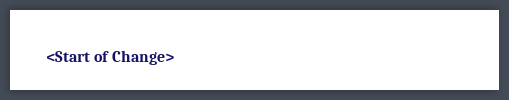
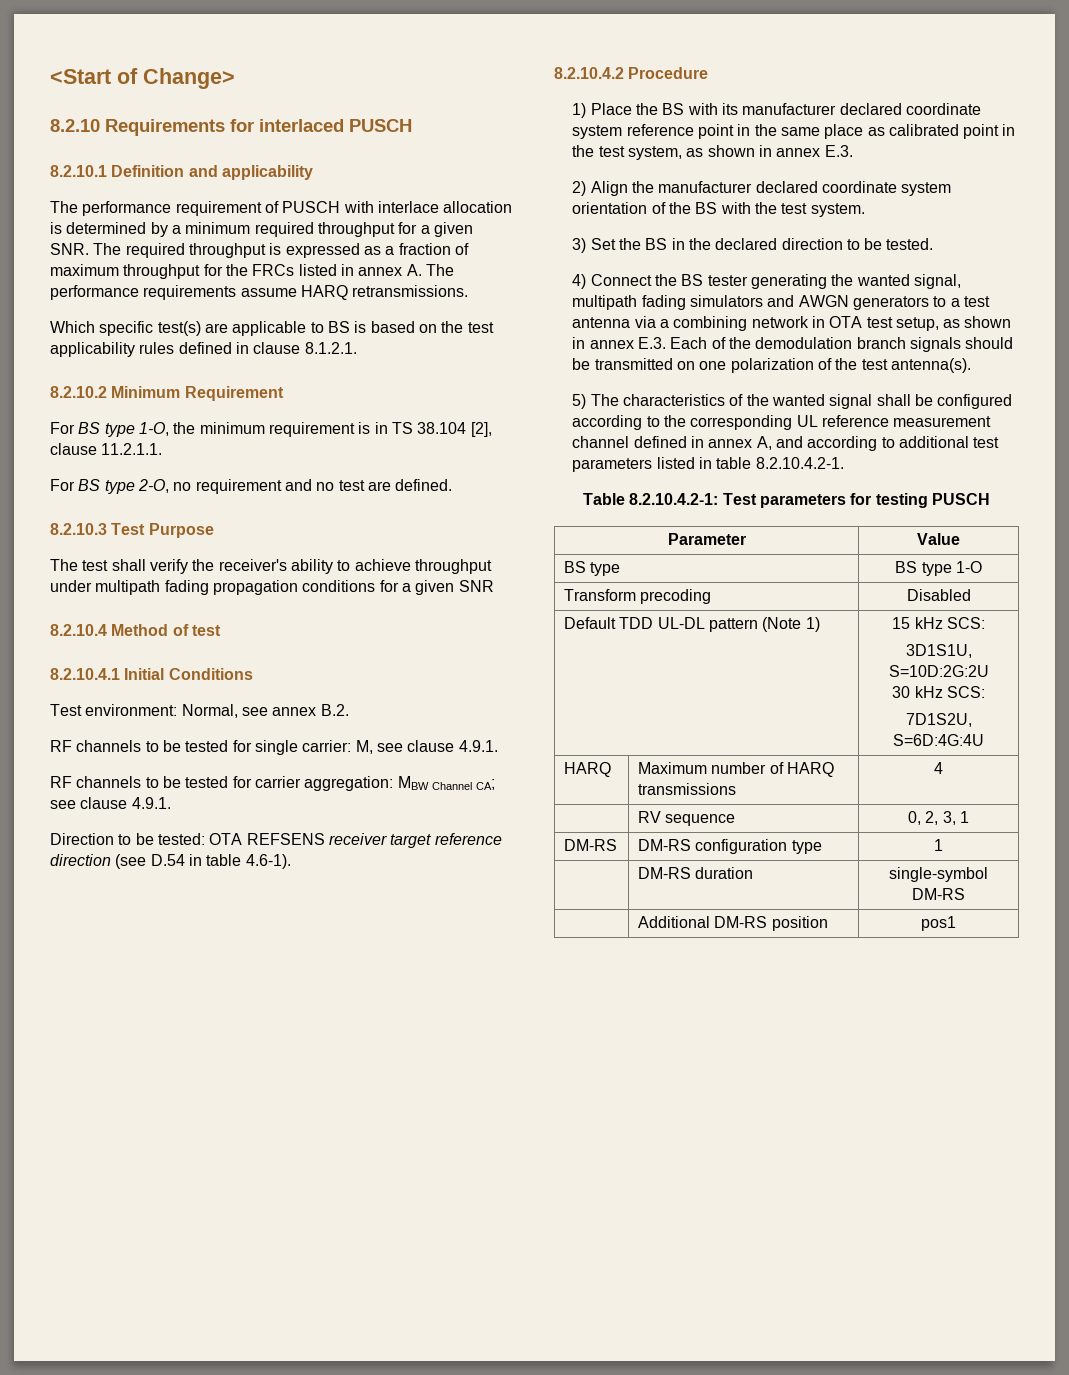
+ 8.2.10 Requirements for interlaced PUSCH
+ 8.2.10.1 Definition and applicability
+ The performance requirement of PUSCH with interlace allocation is determined by a minimum required throughput for a given SNR. The required throughput is expressed as a fraction of maximum throughput for the FRCs listed in annex A. The performance requirements assume HARQ retransmissions.
+ Which specific test(s) are applicable to BS is based on the test applicability rules defined in clause 8.1.2.1.
+ 8.2.10.2 Minimum Requirement
+ For BS type 1-O, the minimum requirement is in TS 38.104 [2], clause 11.2.1.1.
+ For BS type 2-O, no requirement and no test are defined.
+ 8.2.10.3 Test Purpose
+ The test shall verify the receiver's ability to achieve throughput under multipath fading propagation conditions for a given SNR
+ 8.2.10.4 Method of test
+ 8.2.10.4.1 Initial Conditions
+ Test environment: Normal, see annex B.2.
+ RF channels to be tested for single carrier: M, see clause 4.9.1.
+ RF channels to be tested for carrier aggregation: MBW Channel CA; see clause 4.9.1.
+ Direction to be tested: OTA REFSENS receiver target reference direction (see D.54 in table 4.6-1).
+ 8.2.10.4.2 Procedure
+ 1) Place the BS with its manufacturer declared coordinate system reference point in the same place as calibrated point in the test system, as shown in annex E.3.
+ 2) Align the manufacturer declared coordinate system orientation of the BS with the test system.
+ 3) Set the BS in the declared direction to be tested.
+ 4) Connect the BS tester generating the wanted signal, multipath fading simulators and AWGN generators to a test antenna via a combining network in OTA test setup, as shown in annex E.3. Each of the demodulation branch signals should be transmitted on one polarization of the test antenna(s).
+ 5) The characteristics of the wanted signal shall be configured according to the corresponding UL reference measurement channel defined in annex A, and according to additional test parameters listed in table 8.2.10.4.2-1.
+ Table 8.2.10.4.2-1: Test parameters for testing PUSCH
+ Parameter | Value
+ BS type | BS type 1-O
+ Transform precoding | Disabled
+ Default TDD UL-DL pattern (Note 1) | 15 kHz SCS:
+ 3D1S1U, S=10D:2G:2U
+ 30 kHz SCS:
+ 7D1S2U, S=6D:4G:4U
+ HARQ | Maximum number of HARQ transmissions | 4
+ | RV sequence | 0, 2, 3, 1
+ DM-RS | DM-RS configuration type | 1
+ | DM-RS duration | single-symbol DM-RS
+ | Additional DM-RS position | pos1

